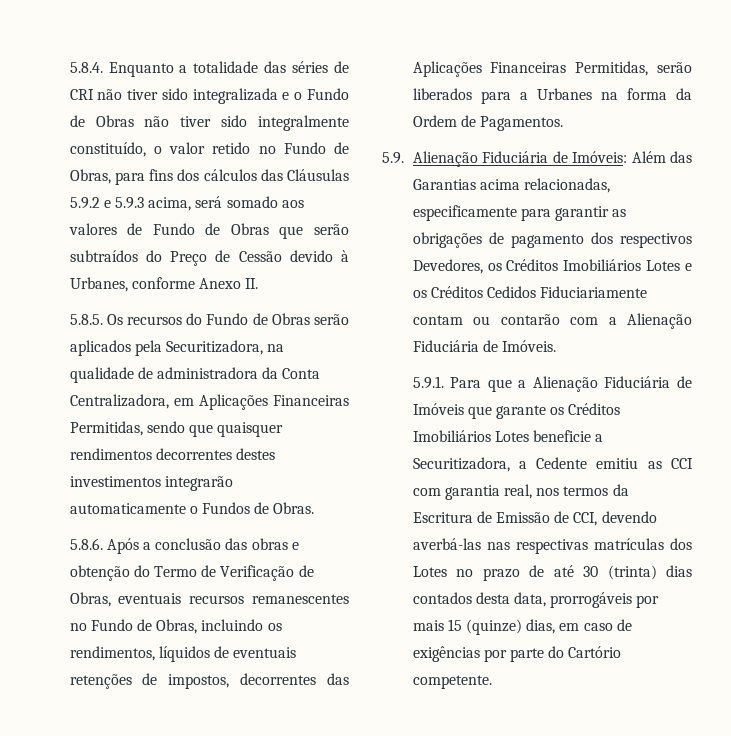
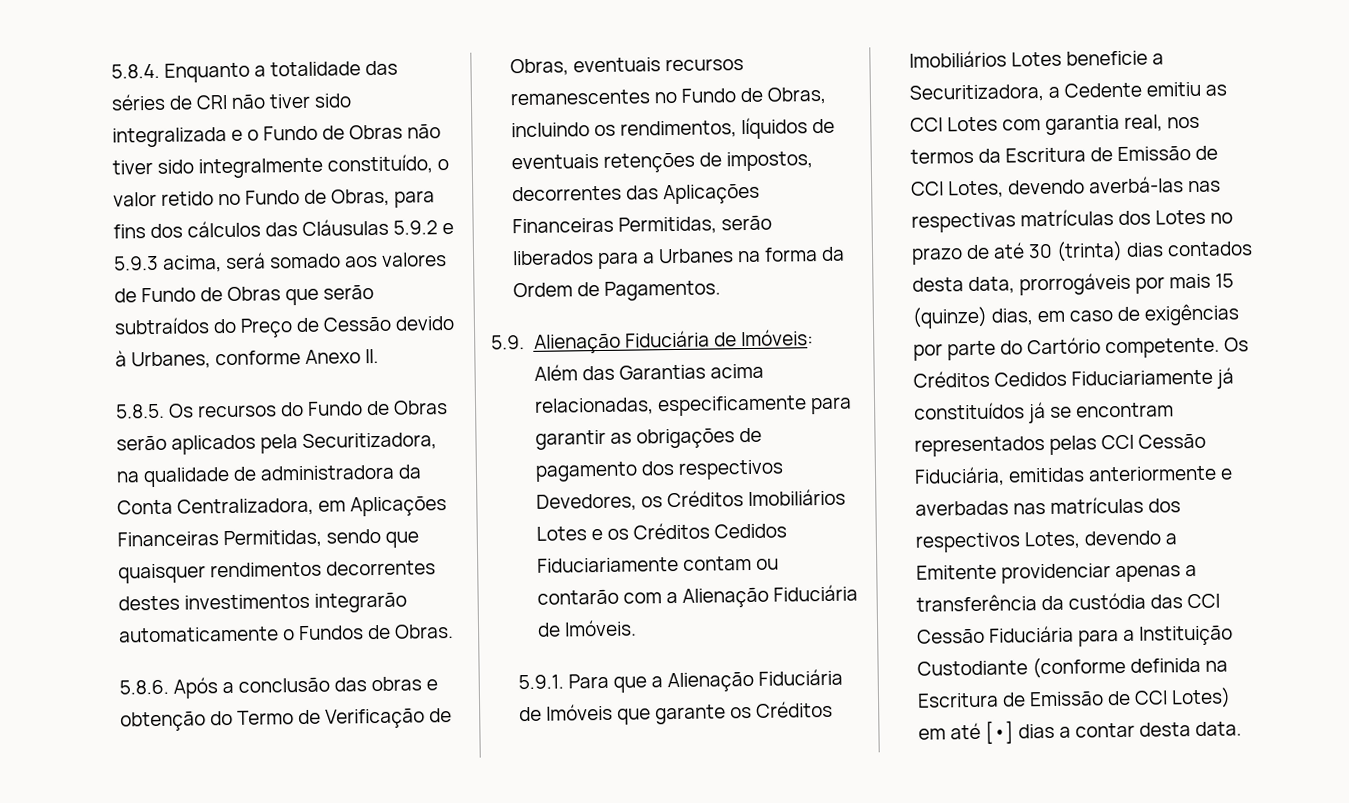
- 5.9.1. Para que a Alienação Fiduciária de Imóveis que garante os Créditos Imobiliários Lotes beneficie a Securitizadora, a Cedente emitiu as CCI com garantia real, nos termos da Escritura de Emissão de CCI, devendo averbá-las nas respectivas matrículas dos Lotes no prazo de até 30 (trinta) dias contados desta data, prorrogáveis por mais 15 (quinze) dias, em caso de exigências por parte do Cartório competente.
+ 5.9.1. Para que a Alienação Fiduciária de Imóveis que garante os Créditos Imobiliários Lotes beneficie a Securitizadora, a Cedente emitiu as CCI Lotes com garantia real, nos termos da Escritura de Emissão de CCI Lotes, devendo averbá-las nas respectivas matrículas dos Lotes no prazo de até 30 (trinta) dias contados desta data, prorrogáveis por mais 15 (quinze) dias, em caso de exigências por parte do Cartório competente.
+ Os Créditos Cedidos Fiduciariamente já constituídos já se encontram representados pelas CCI Cessão Fiduciária, emitidas anteriormente e averbadas nas matrículas dos respectivos Lotes, devendo a Emitente providenciar apenas a transferência da custódia das CCI Cessão Fiduciária para a Instituição Custodiante (conforme definida na Escritura de Emissão de CCI Lotes) em até [•] dias a contar desta data.

